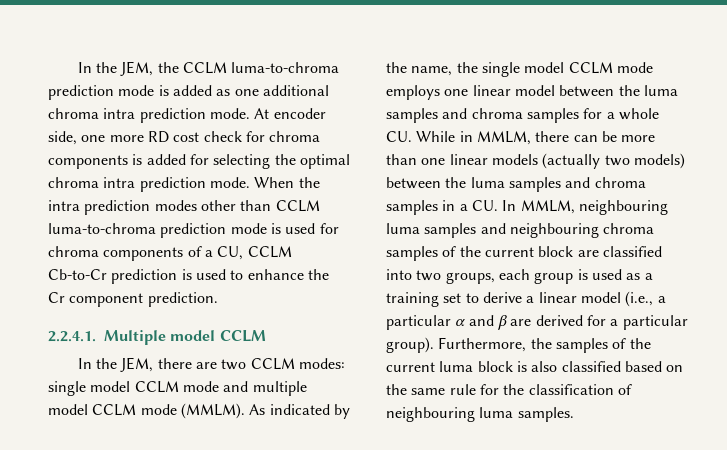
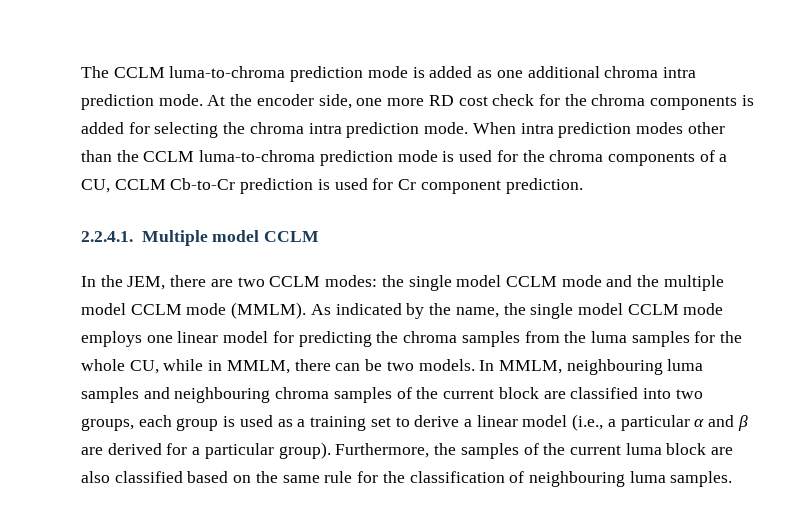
- In the JEM, the CCLM luma-to-chroma prediction mode is added as one additional chroma intra prediction mode.
+ The CCLM luma-to-chroma prediction mode is added as one additional chroma intra prediction mode.
- At encoder side, one more RD cost check for chroma components is added for selecting the optimal chroma intra prediction mode.
+ At the encoder side, one more RD cost check for the chroma components is added for selecting the chroma intra prediction mode.
- When the intra prediction modes other than CCLM luma-to-chroma prediction mode is used for chroma components of a CU, CCLM Cb-to-Cr prediction is used to enhance the Cr component prediction.
+ When intra prediction modes other than the CCLM luma-to-chroma prediction mode is used for the chroma components of a CU, CCLM Cb-to-Cr prediction is used for Cr component prediction.
- In the JEM, there are two CCLM modes: single model CCLM mode and multiple model CCLM mode (MMLM).
+ In the JEM, there are two CCLM modes: the single model CCLM mode and the multiple model CCLM mode (MMLM).
- As indicated by the name, the single model CCLM mode employs one linear model between the luma samples and chroma samples for a whole CU. While in MMLM, there can be more than one linear models (actually two models) between the luma samples and chroma samples in a CU. In MMLM, neighbouring luma samples and neighbouring chroma samples of the current block are classified into two groups, each group is used as a training set to derive a linear model (i.e., a particular α and β are derived for a particular group).
+ As indicated by the name, the single model CCLM mode employs one linear model for predicting the chroma samples from the luma samples for the whole CU, while in MMLM, there can be two models. In MMLM, neighbouring luma samples and neighbouring chroma samples of the current block are classified into two groups, each group is used as a training set to derive a linear model (i.e., a particular α and β are derived for a particular group).
- Furthermore, the samples of the current luma block is also classified based on the same rule for the classification of neighbouring luma samples.
+ Furthermore, the samples of the current luma block are also classified based on the same rule for the classification of neighbouring luma samples.

